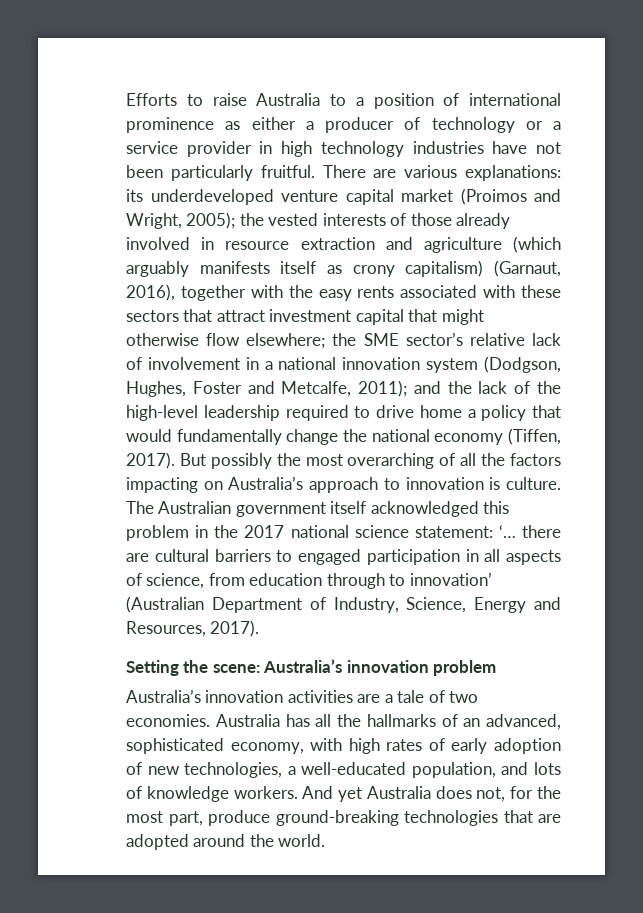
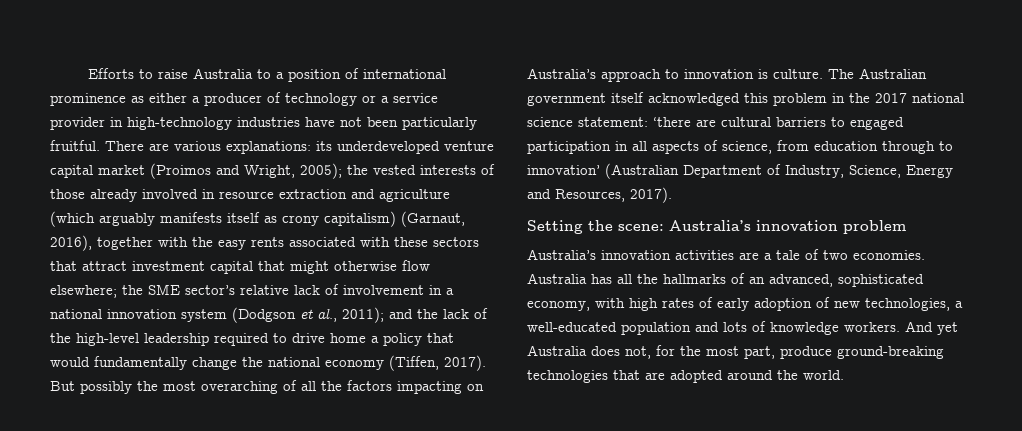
- Efforts to raise Australia to a position of international prominence as either a producer of technology or a service provider in high technology industries have not been particularly fruitful.
+ Efforts to raise Australia to a position of international prominence as either a producer of technology or a service provider in high-technology industries have not been particularly fruitful.
- the SME sector’s relative lack of involvement in a national innovation system (Dodgson, Hughes, Foster and Metcalfe, 2011);
+ the SME sector’s relative lack of involvement in a national innovation system (Dodgson et al., 2011);
- The Australian government itself acknowledged this problem in the 2017 national science statement: ‘… there are cultural barriers to engaged participation in all aspects of science, from education through to innovation’ (Australian Department of Industry, Science, Energy and Resources, 2017).
+ The Australian government itself acknowledged this problem in the 2017 national science statement: ‘there are cultural barriers to engaged participation in all aspects of science, from education through to innovation’ (Australian Department of Industry, Science, Energy and Resources, 2017).
- Australia has all the hallmarks of an advanced, sophisticated economy, with high rates of early adoption of new technologies, a well-educated population, and lots of knowledge workers.
+ Australia has all the hallmarks of an advanced, sophisticated economy, with high rates of early adoption of new technologies, a well-educated population and lots of knowledge workers.

